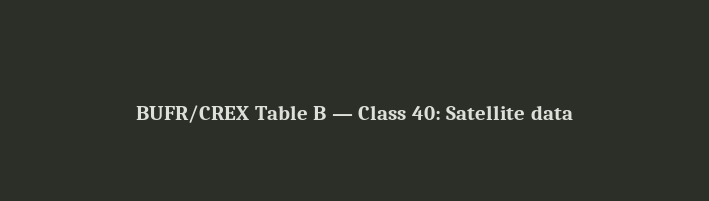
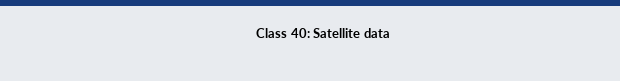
- BUFR/CREX Table B — Class 40: Satellite data
+ Class 40: Satellite data

